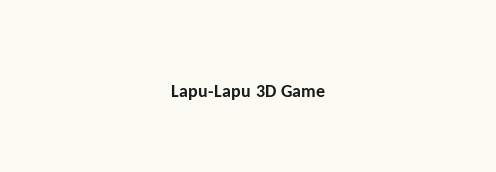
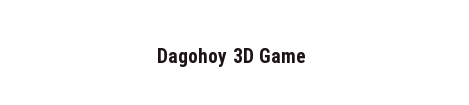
- Lapu-Lapu 3D Game
+ Dagohoy 3D Game

